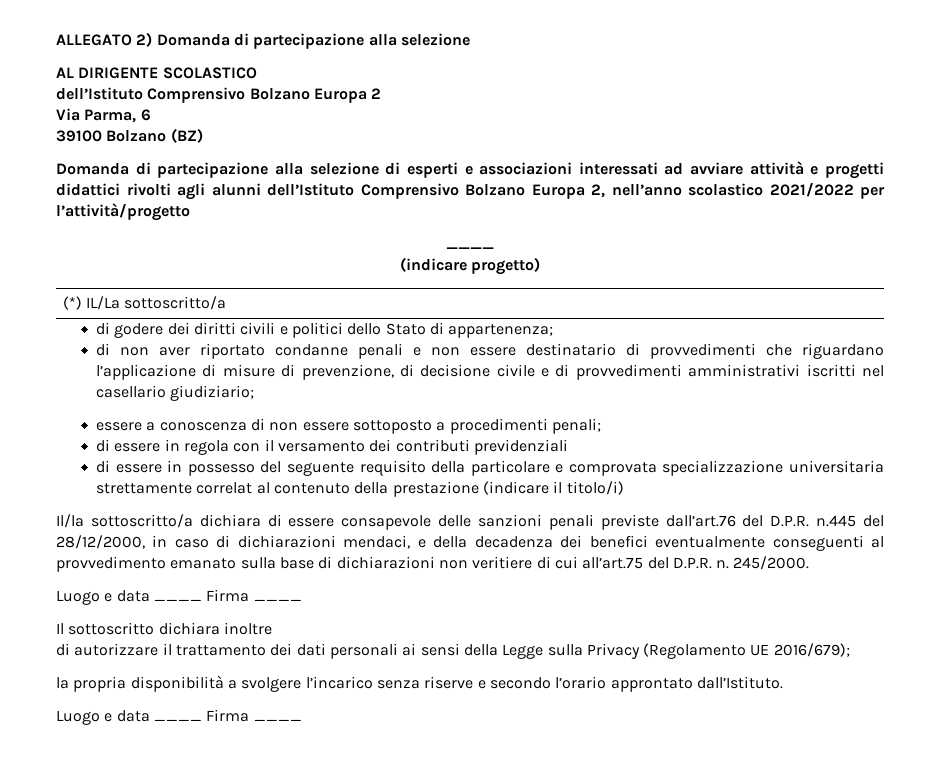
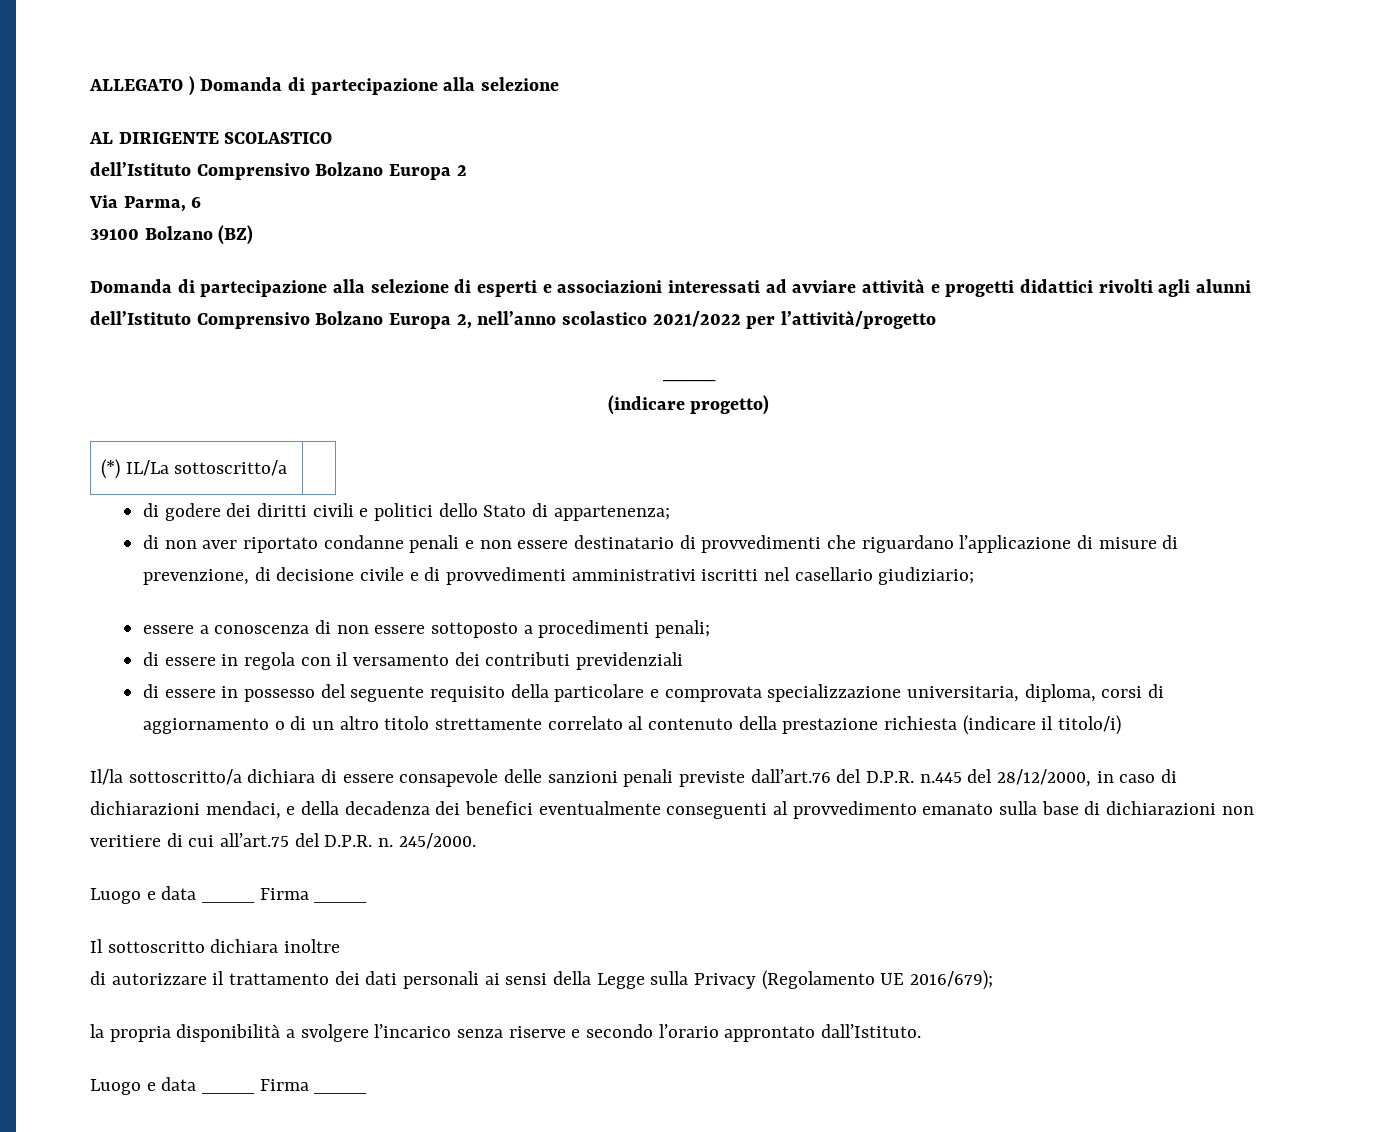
- ALLEGATO 2) Domanda di partecipazione alla selezione
+ ALLEGATO ) Domanda di partecipazione alla selezione
- di essere in possesso del seguente requisito della particolare e comprovata specializzazione universitaria strettamente correlat al contenuto della prestazione (indicare il titolo/i)
+ di essere in possesso del seguente requisito della particolare e comprovata specializzazione universitaria, diploma, corsi di aggiornamento o di un altro titolo strettamente correlato al contenuto della prestazione richiesta (indicare il titolo/i)

